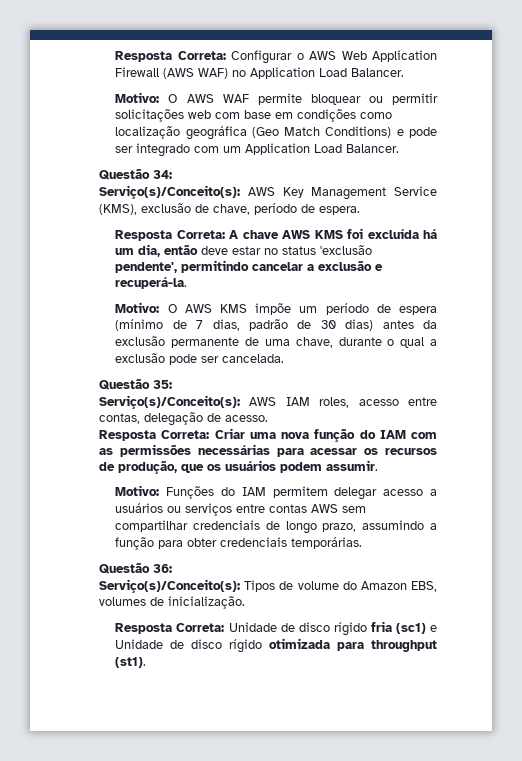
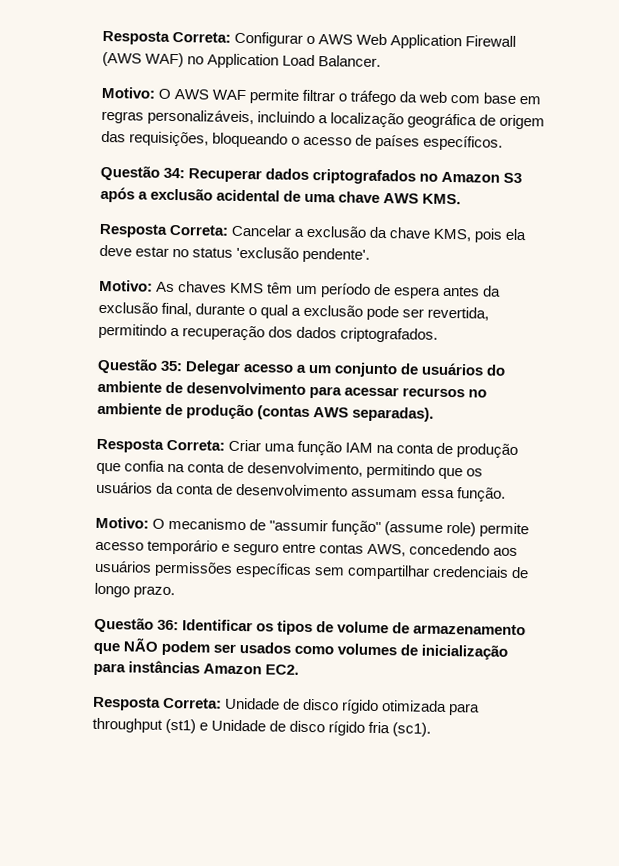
- Motivo: O AWS WAF permite bloquear ou permitir solicitações web com base em condições como localização geográfica (Geo Match Conditions) e pode ser integrado com um Application Load Balancer.
- Questão 34:
- Serviço(s)/Conceito(s): AWS Key Management Service (KMS), exclusão de chave, período de espera.
- Resposta Correta: A chave AWS KMS foi excluída há um dia, então deve estar no status 'exclusão pendente', permitindo cancelar a exclusão e recuperá-la.
- Motivo: O AWS KMS impõe um período de espera (mínimo de 7 dias, padrão de 30 dias) antes da exclusão permanente de uma chave, durante o qual a exclusão pode ser cancelada.
- Questão 35:
- Serviço(s)/Conceito(s): AWS IAM roles, acesso entre contas, delegação de acesso.
- Resposta Correta: Criar uma nova função do IAM com as permissões necessárias para acessar os recursos de produção, que os usuários podem assumir.
- Motivo: Funções do IAM permitem delegar acesso a usuários ou serviços entre contas AWS sem compartilhar credenciais de longo prazo, assumindo a função para obter credenciais temporárias.
- Questão 36:
- Serviço(s)/Conceito(s): Tipos de volume do Amazon EBS, volumes de inicialização.
+ Motivo: O AWS WAF permite filtrar o tráfego da web com base em regras personalizáveis, incluindo a localização geográfica de origem das requisições, bloqueando o acesso de países específicos.
+ Questão 34: Recuperar dados criptografados no Amazon S3 após a exclusão acidental de uma chave AWS KMS.
+ Resposta Correta: Cancelar a exclusão da chave KMS, pois ela deve estar no status 'exclusão pendente'.
+ Motivo: As chaves KMS têm um período de espera antes da exclusão final, durante o qual a exclusão pode ser revertida, permitindo a recuperação dos dados criptografados.
+ Questão 35: Delegar acesso a um conjunto de usuários do ambiente de desenvolvimento para acessar recursos no ambiente de produção (contas AWS separadas).
+ Resposta Correta: Criar uma função IAM na conta de produção que confia na conta de desenvolvimento, permitindo que os usuários da conta de desenvolvimento assumam essa função.
+ Motivo: O mecanismo de "assumir função" (assume role) permite acesso temporário e seguro entre contas AWS, concedendo aos usuários permissões específicas sem compartilhar credenciais de longo prazo.
+ Questão 36: Identificar os tipos de volume de armazenamento que NÃO podem ser usados como volumes de inicialização para instâncias Amazon EC2.
- Resposta Correta: Unidade de disco rígido fria (sc1) e Unidade de disco rígido otimizada para throughput (st1).
+ Resposta Correta: Unidade de disco rígido otimizada para throughput (st1) e Unidade de disco rígido fria (sc1).

